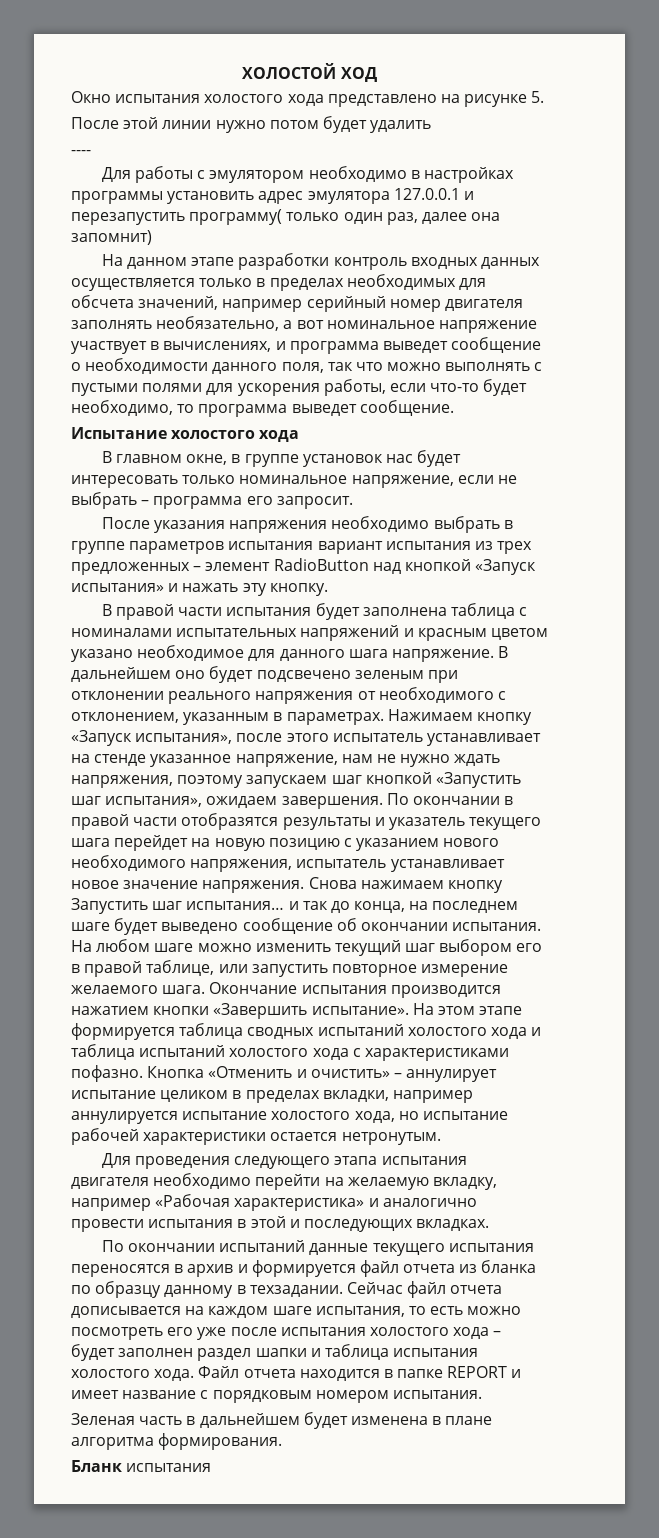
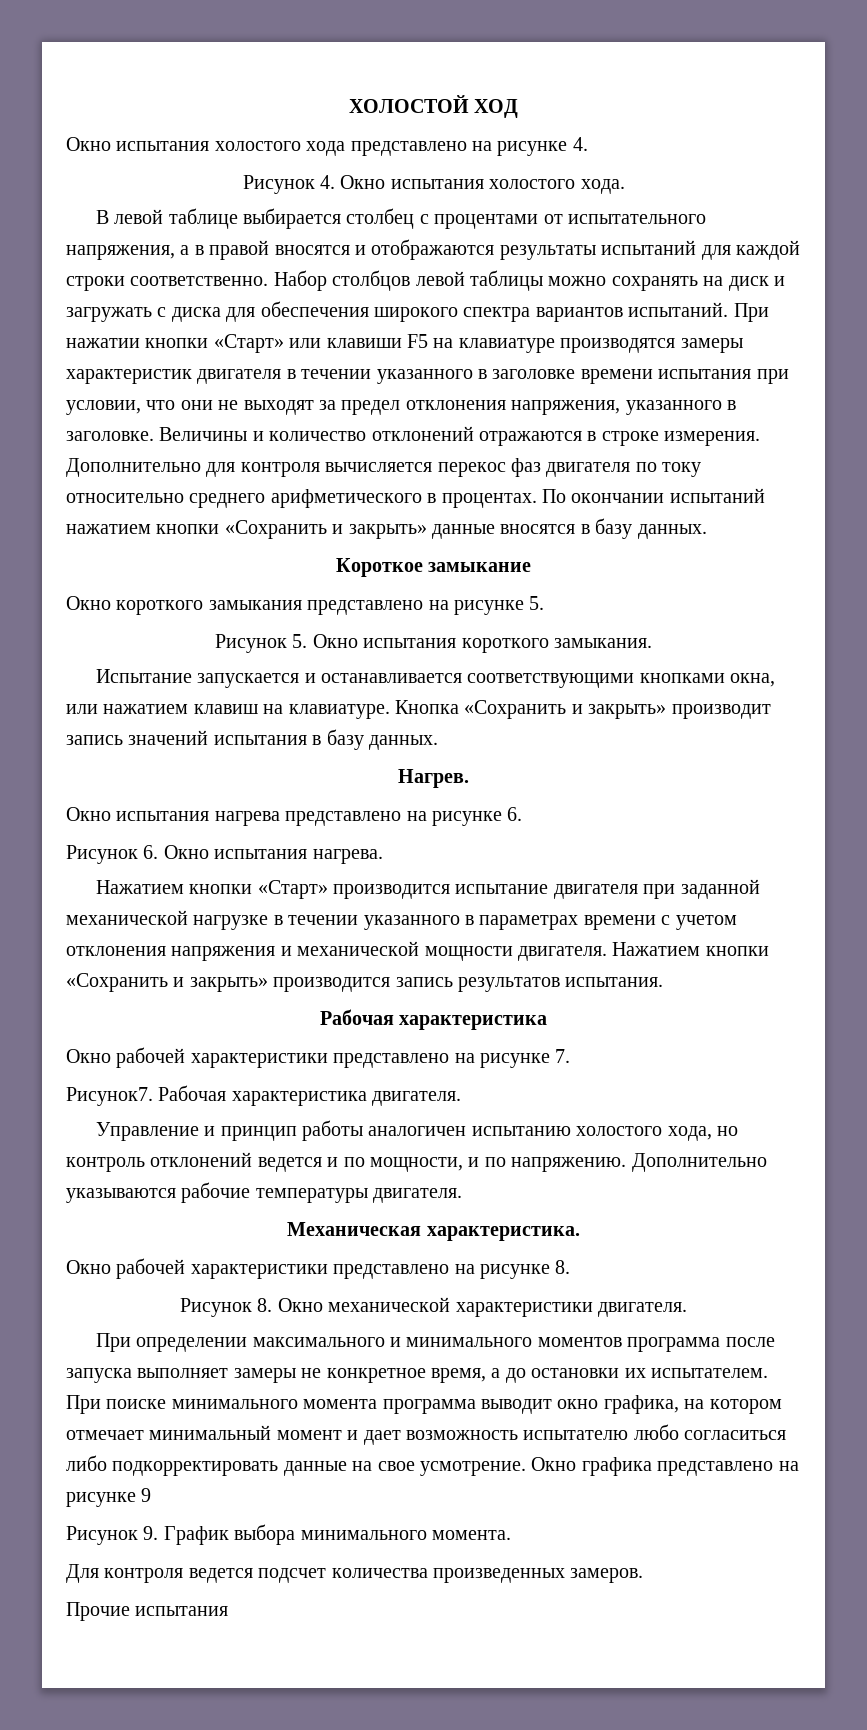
- Окно испытания холостого хода представлено на рисунке 5.
- После этой линии нужно потом будет удалить
- ----
- Для работы с эмулятором необходимо в настройках программы установить адрес эмулятора 127.0.0.1 и перезапустить программу( только один раз, далее она запомнит)
- На данном этапе разработки контроль входных данных осуществляется только в пределах необходимых для обсчета значений, например серийный номер двигателя заполнять необязательно, а вот номинальное напряжение участвует в вычислениях, и программа выведет сообщение о необходимости данного поля, так что можно выполнять с пустыми полями для ускорения работы, если что-то будет необходимо, то программа выведет сообщение.
- Испытание холостого хода
- В главном окне, в группе установок нас будет интересовать только номинальное напряжение, если не выбрать – программа его запросит.
- После указания напряжения необходимо выбрать в группе параметров испытания вариант испытания из трех предложенных – элемент RadioButton над кнопкой «Запуск испытания» и нажать эту кнопку.
- В правой части испытания будет заполнена таблица с номиналами испытательных напряжений и красным цветом указано необходимое для данного шага напряжение. В дальнейшем оно будет подсвечено зеленым при отклонении реального напряжения от необходимого с отклонением, указанным в параметрах. Нажимаем кнопку «Запуск испытания», после этого испытатель устанавливает на стенде указанное напряжение, нам не нужно ждать напряжения, поэтому запускаем шаг кнопкой «Запустить шаг испытания», ожидаем завершения. По окончании в правой части отобразятся результаты и указатель текущего шага перейдет на новую позицию с указанием нового необходимого напряжения, испытатель устанавливает новое значение напряжения. Снова нажимаем кнопку Запустить шаг испытания… и так до конца, на последнем шаге будет выведено сообщение об окончании испытания. На любом шаге можно изменить текущий шаг выбором его в правой таблице, или запустить повторное измерение желаемого шага. Окончание испытания производится нажатием кнопки «Завершить испытание». На этом этапе формируется таблица сводных испытаний холостого хода и таблица испытаний холостого хода с характеристиками пофазно. Кнопка «Отменить и очистить» – аннулирует испытание целиком в пределах вкладки, например аннулируется испытание холостого хода, но испытание рабочей характеристики остается нетронутым.
- Для проведения следующего этапа испытания двигателя необходимо перейти на желаемую вкладку, например «Рабочая характеристика» и аналогично провести испытания в этой и последующих вкладках.
- По окончании испытаний данные текущего испытания переносятся в архив и формируется файл отчета из бланка по образцу данному в техзадании. Сейчас файл отчета дописывается на каждом шаге испытания, то есть можно посмотреть его уже после испытания холостого хода – будет заполнен раздел шапки и таблица испытания холостого хода. Файл отчета находится в папке REPORT и имеет название с порядковым номером испытания.
- Зеленая часть в дальнейшем будет изменена в плане алгоритма формирования.
- Бланк испытания
+ Окно испытания холостого хода представлено на рисунке 4.
+ Рисунок 4. Окно испытания холостого хода.
+ В левой таблице выбирается столбец с процентами от испытательного напряжения, а в правой вносятся и отображаются результаты испытаний для каждой строки соответственно. Набор столбцов левой таблицы можно сохранять на диск и загружать с диска для обеспечения широкого спектра вариантов испытаний. При нажатии кнопки «Старт» или клавиши F5 на клавиатуре производятся замеры характеристик двигателя в течении указанного в заголовке времени испытания при условии, что они не выходят за предел отклонения напряжения, указанного в заголовке. Величины и количество отклонений отражаются в строке измерения. Дополнительно для контроля вычисляется перекос фаз двигателя по току относительно среднего арифметического в процентах. По окончании испытаний нажатием кнопки «Сохранить и закрыть» данные вносятся в базу данных.
+ Короткое замыкание
+ Окно короткого замыкания представлено на рисунке 5.
+ Рисунок 5. Окно испытания короткого замыкания.
+ Испытание запускается и останавливается соответствующими кнопками окна, или нажатием клавиш на клавиатуре. Кнопка «Сохранить и закрыть» производит запись значений испытания в базу данных.
+ Нагрев.
+ Окно испытания нагрева представлено на рисунке 6.
+ Рисунок 6. Окно испытания нагрева.
+ Нажатием кнопки «Старт» производится испытание двигателя при заданной механической нагрузке в течении указанного в параметрах времени с учетом отклонения напряжения и механической мощности двигателя. Нажатием кнопки «Сохранить и закрыть» производится запись результатов испытания.
+ Рабочая характеристика
+ Окно рабочей характеристики представлено на рисунке 7.
+ Рисунок7. Рабочая характеристика двигателя.
+ Управление и принцип работы аналогичен испытанию холостого хода, но контроль отклонений ведется и по мощности, и по напряжению. Дополнительно указываются рабочие температуры двигателя.
+ Механическая характеристика.
+ Окно рабочей характеристики представлено на рисунке 8.
+ Рисунок 8. Окно механической характеристики двигателя.
+ При определении максимального и минимального моментов программа после запуска выполняет замеры не конкретное время, а до остановки их испытателем. При поиске минимального момента программа выводит окно графика, на котором отмечает минимальный момент и дает возможность испытателю любо согласиться либо подкорректировать данные на свое усмотрение. Окно графика представлено на рисунке 9
+ Рисунок 9. График выбора минимального момента.
+ Для контроля ведется подсчет количества произведенных замеров.
+ Прочие испытания

